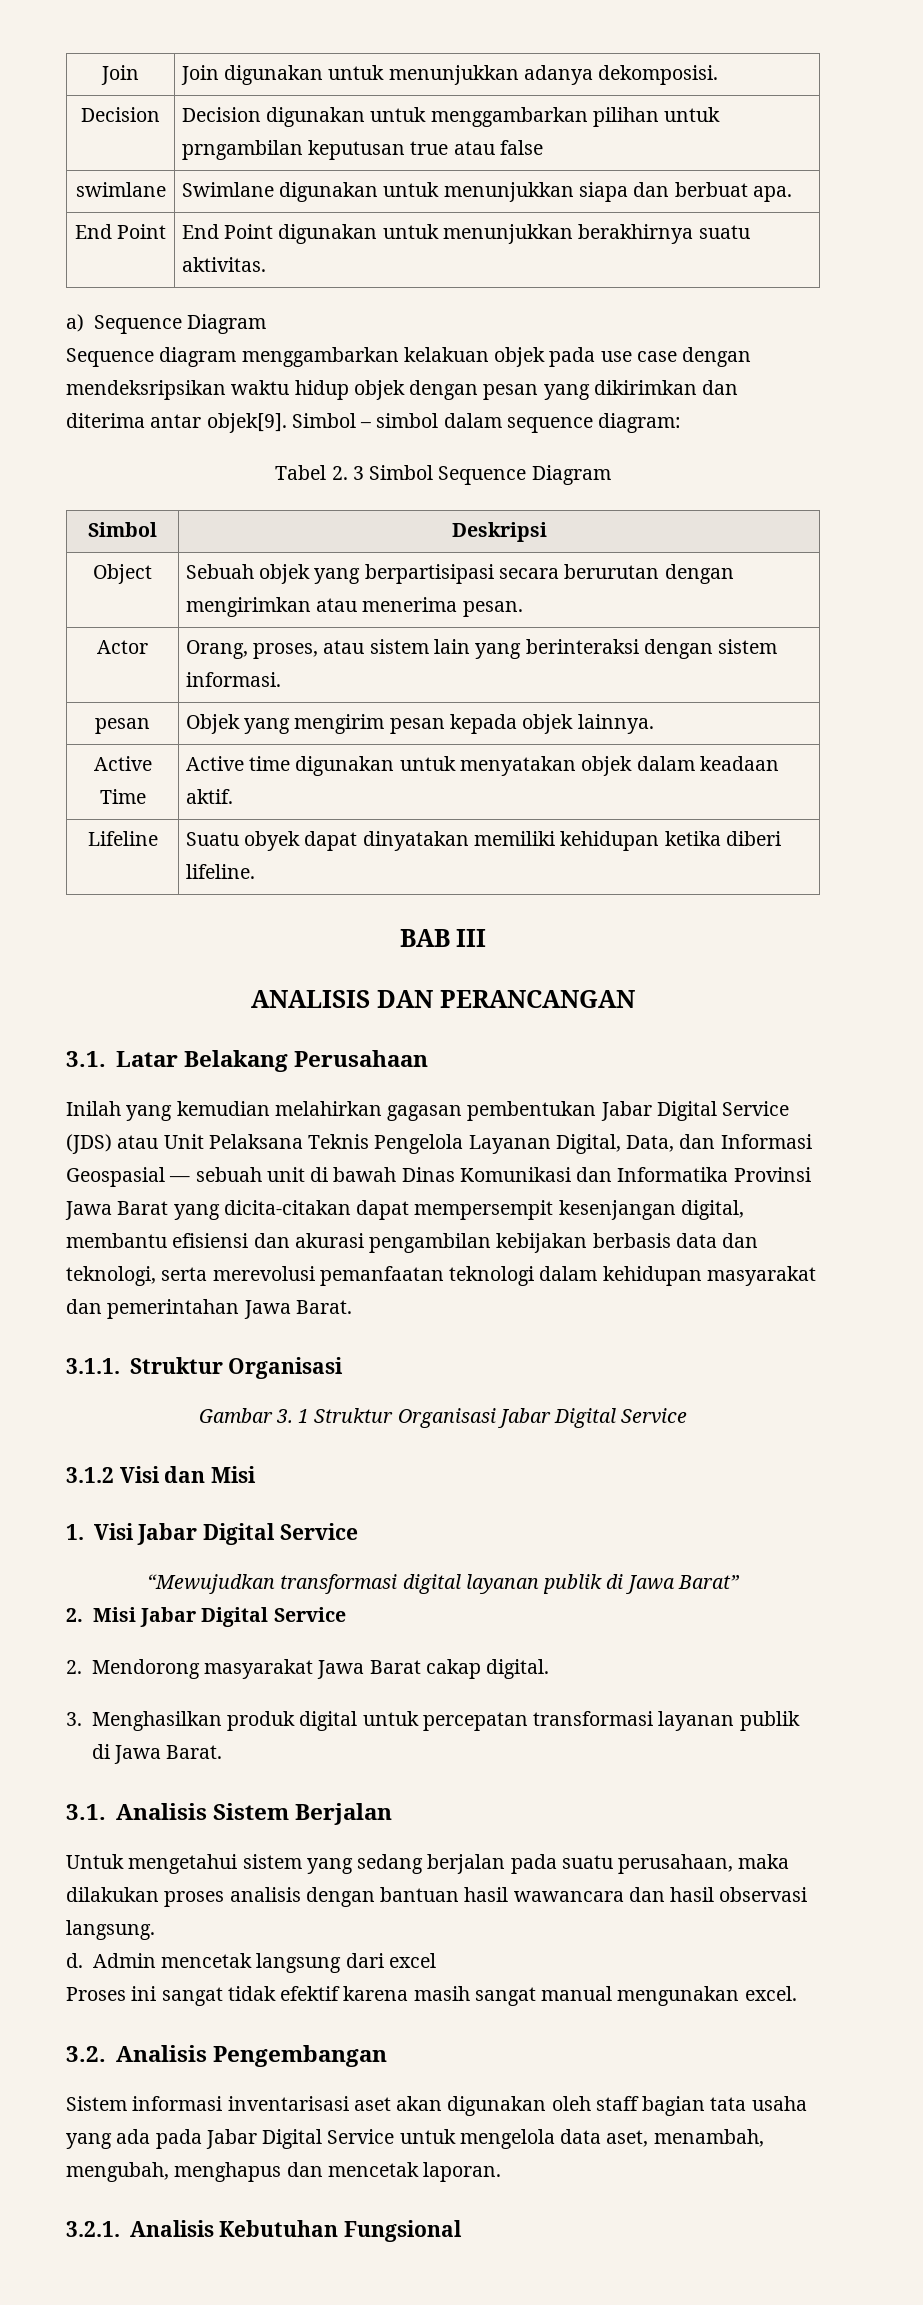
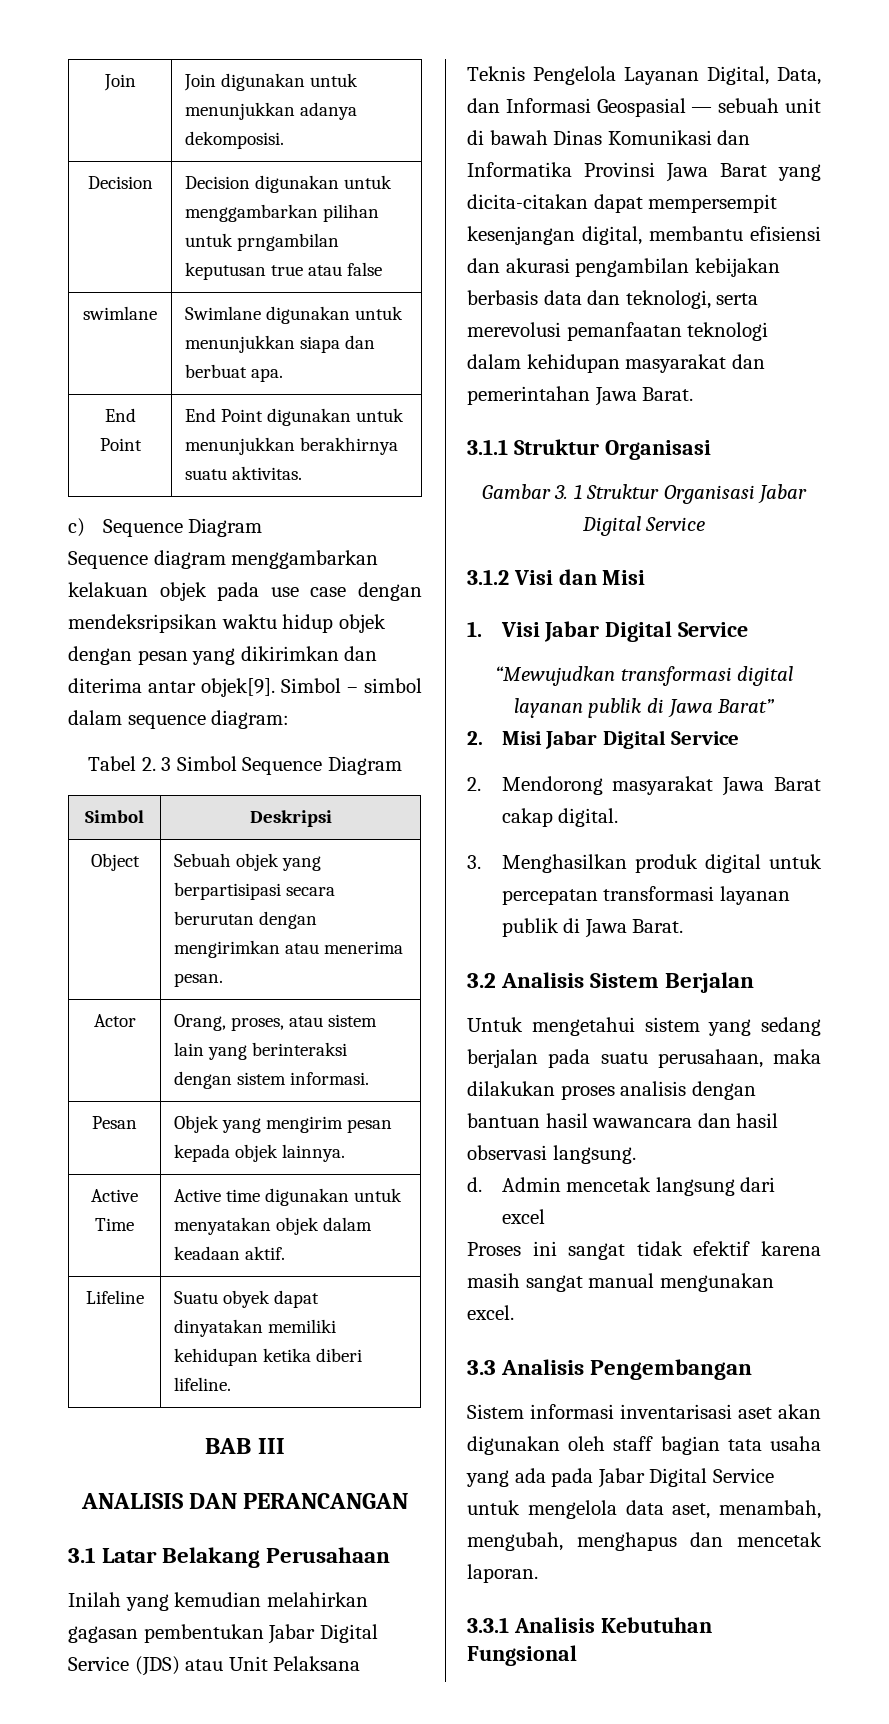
- a) Sequence Diagram
+ c) Sequence Diagram
- pesan | Objek yang mengirim pesan kepada objek lainnya.
+ Pesan | Objek yang mengirim pesan kepada objek lainnya.
- 3.1. Latar Belakang Perusahaan
+ 3.1 Latar Belakang Perusahaan
- 3.1.1. Struktur Organisasi
+ 3.1.1 Struktur Organisasi
- 3.1. Analisis Sistem Berjalan
+ 3.2 Analisis Sistem Berjalan
- 3.2. Analisis Pengembangan
+ 3.3 Analisis Pengembangan
- 3.2.1. Analisis Kebutuhan Fungsional
+ 3.3.1 Analisis Kebutuhan Fungsional

